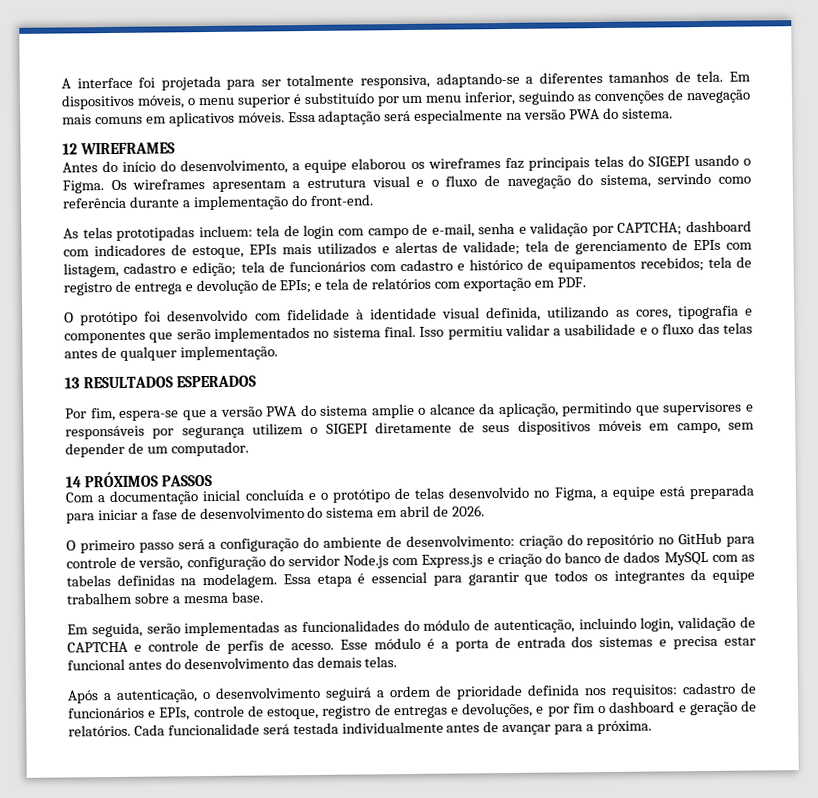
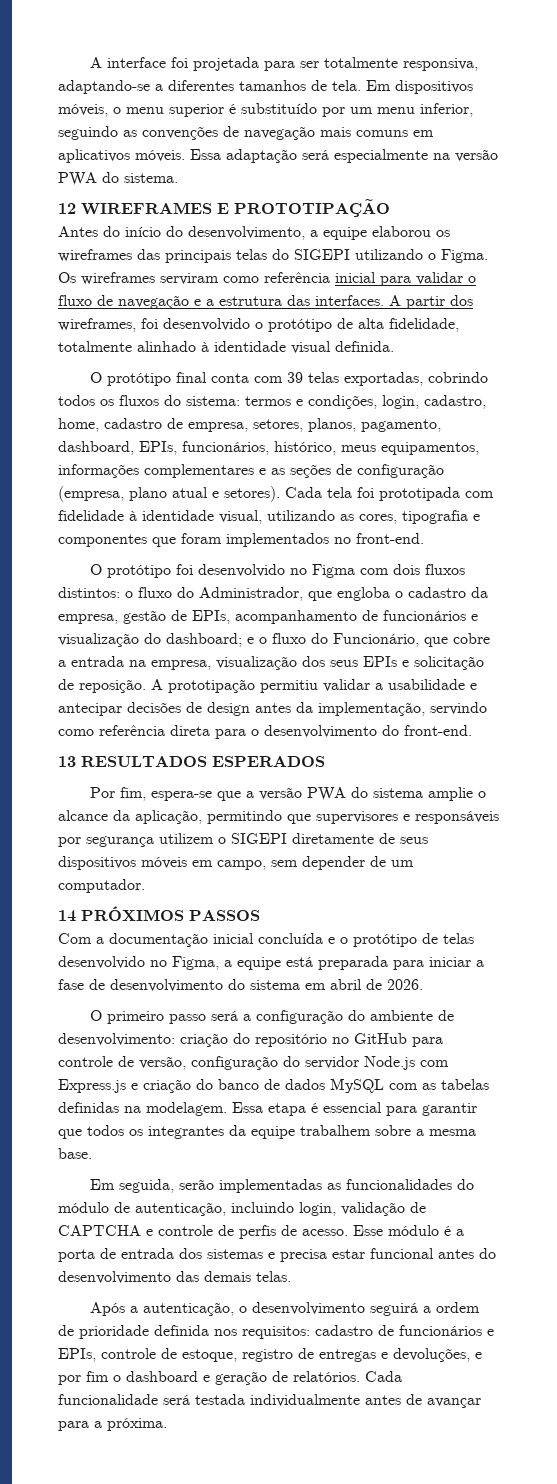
- 12 WIREFRAMES
+ 12 WIREFRAMES E PROTOTIPAÇÃO
- Antes do início do desenvolvimento, a equipe elaborou os wireframes faz principais telas do SIGEPI usando o Figma.
+ Antes do início do desenvolvimento, a equipe elaborou os wireframes das principais telas do SIGEPI utilizando o Figma.
- Os wireframes apresentam a estrutura visual e o fluxo de navegação do sistema, servindo como referência durante a implementação do front-end.
- As telas prototipadas incluem: tela de login com campo de e-mail, senha e validação por CAPTCHA; dashboard com indicadores de estoque, EPIs mais utilizados e alertas de validade; tela de gerenciamento de EPIs com listagem, cadastro e edição; tela de funcionários com cadastro e histórico de equipamentos recebidos; tela de registro de entrega e devolução de EPIs; e tela de relatórios com exportação em PDF.
- O protótipo foi desenvolvido com fidelidade à identidade visual definida, utilizando as cores, tipografia e componentes que serão implementados no sistema final. Isso permitiu validar a usabilidade e o fluxo das telas antes de qualquer implementação.
+ Os wireframes serviram como referência inicial para validar o fluxo de navegação e a estrutura das interfaces. A partir dos wireframes, foi desenvolvido o protótipo de alta fidelidade, totalmente alinhado à identidade visual definida.
+ O protótipo final conta com 39 telas exportadas, cobrindo todos os fluxos do sistema: termos e condições, login, cadastro, home, cadastro de empresa, setores, planos, pagamento, dashboard, EPIs, funcionários, histórico, meus equipamentos, informações complementares e as seções de configuração (empresa, plano atual e setores). Cada tela foi prototipada com fidelidade à identidade visual, utilizando as cores, tipografia e componentes que foram implementados no front-end.
+ O protótipo foi desenvolvido no Figma com dois fluxos distintos: o fluxo do Administrador, que engloba o cadastro da empresa, gestão de EPIs, acompanhamento de funcionários e visualização do dashboard; e o fluxo do Funcionário, que cobre a entrada na empresa, visualização dos seus EPIs e solicitação de reposição. A prototipação permitiu validar a usabilidade e antecipar decisões de design antes da implementação, servindo como referência direta para o desenvolvimento do front-end.

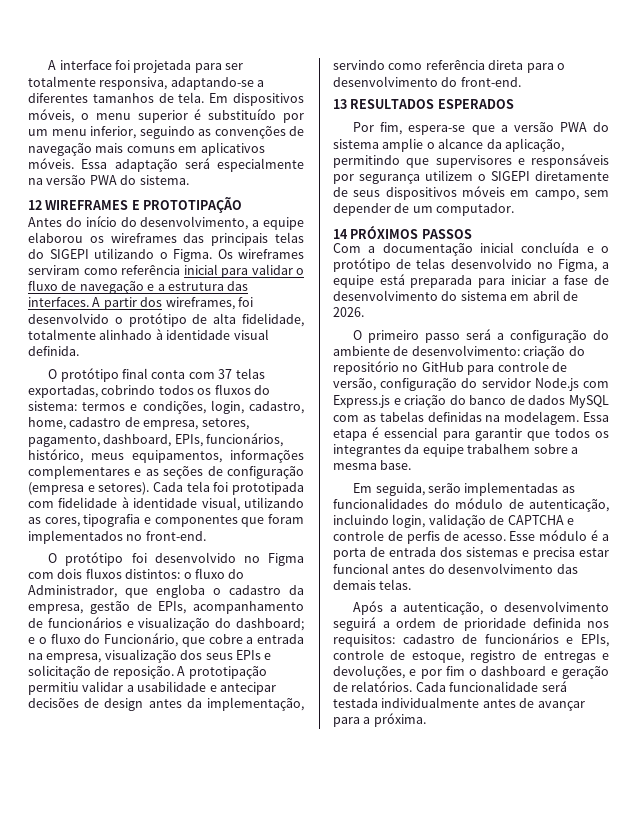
- O protótipo final conta com 39 telas exportadas, cobrindo todos os fluxos do sistema: termos e condições, login, cadastro, home, cadastro de empresa, setores, planos, pagamento, dashboard, EPIs, funcionários, histórico, meus equipamentos, informações complementares e as seções de configuração (empresa, plano atual e setores).
+ O protótipo final conta com 37 telas exportadas, cobrindo todos os fluxos do sistema: termos e condições, login, cadastro, home, cadastro de empresa, setores, pagamento, dashboard, EPIs, funcionários, histórico, meus equipamentos, informações complementares e as seções de configuração (empresa e setores).

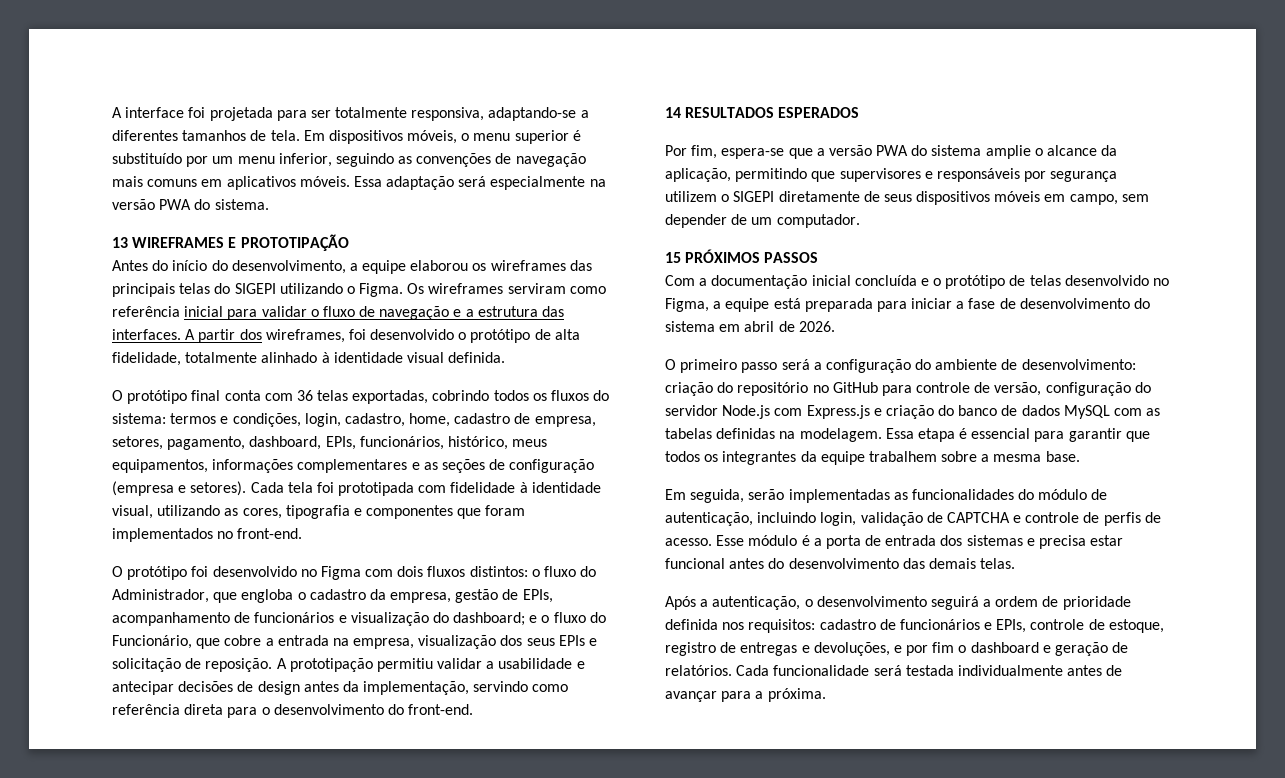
- 12 WIREFRAMES E PROTOTIPAÇÃO
+ 13 WIREFRAMES E PROTOTIPAÇÃO
- O protótipo final conta com 37 telas exportadas, cobrindo todos os fluxos do sistema: termos e condições, login, cadastro, home, cadastro de empresa, setores, pagamento, dashboard, EPIs, funcionários, histórico, meus equipamentos, informações complementares e as seções de configuração (empresa e setores).
+ O protótipo final conta com 36 telas exportadas, cobrindo todos os fluxos do sistema: termos e condições, login, cadastro, home, cadastro de empresa, setores, pagamento, dashboard, EPIs, funcionários, histórico, meus equipamentos, informações complementares e as seções de configuração (empresa e setores).
- 13 RESULTADOS ESPERADOS
+ 14 RESULTADOS ESPERADOS
- 14 PRÓXIMOS PASSOS
+ 15 PRÓXIMOS PASSOS

